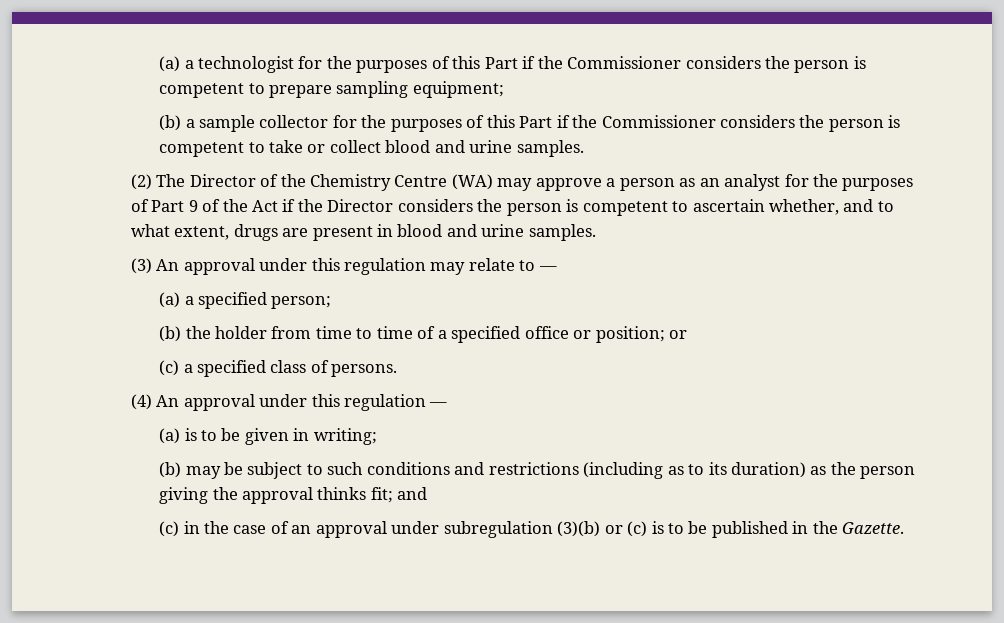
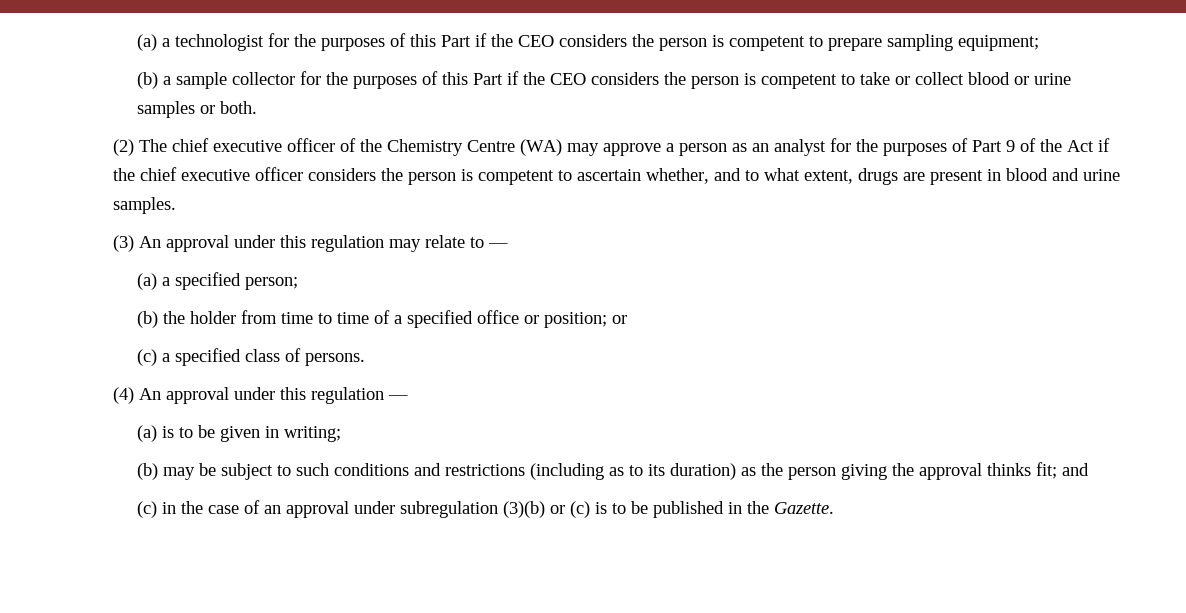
- (a) a technologist for the purposes of this Part if the Commissioner considers the person is competent to prepare sampling equipment;
+ (a) a technologist for the purposes of this Part if the CEO considers the person is competent to prepare sampling equipment;
- (b) a sample collector for the purposes of this Part if the Commissioner considers the person is competent to take or collect blood and urine samples.
+ (b) a sample collector for the purposes of this Part if the CEO considers the person is competent to take or collect blood or urine samples or both.
- (2) The Director of the Chemistry Centre (WA) may approve a person as an analyst for the purposes of Part 9 of the Act if the Director considers the person is competent to ascertain whether, and to what extent, drugs are present in blood and urine samples.
+ (2) The chief executive officer of the Chemistry Centre (WA) may approve a person as an analyst for the purposes of Part 9 of the Act if the chief executive officer considers the person is competent to ascertain whether, and to what extent, drugs are present in blood and urine samples.

